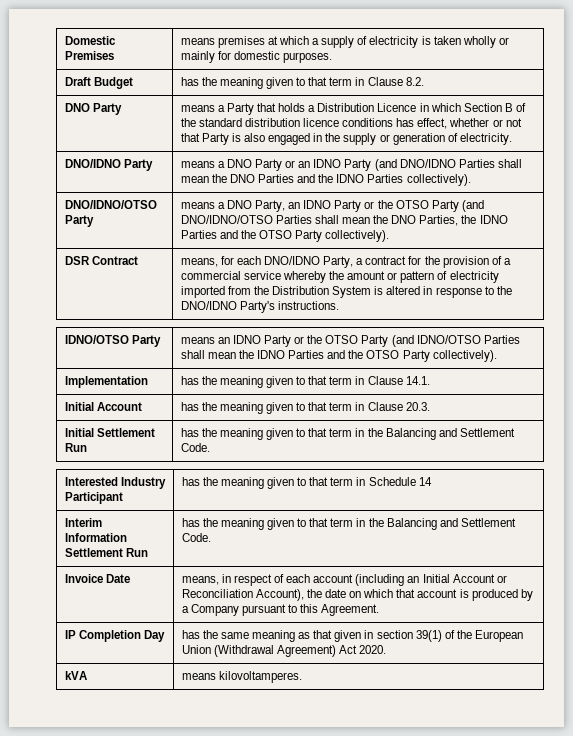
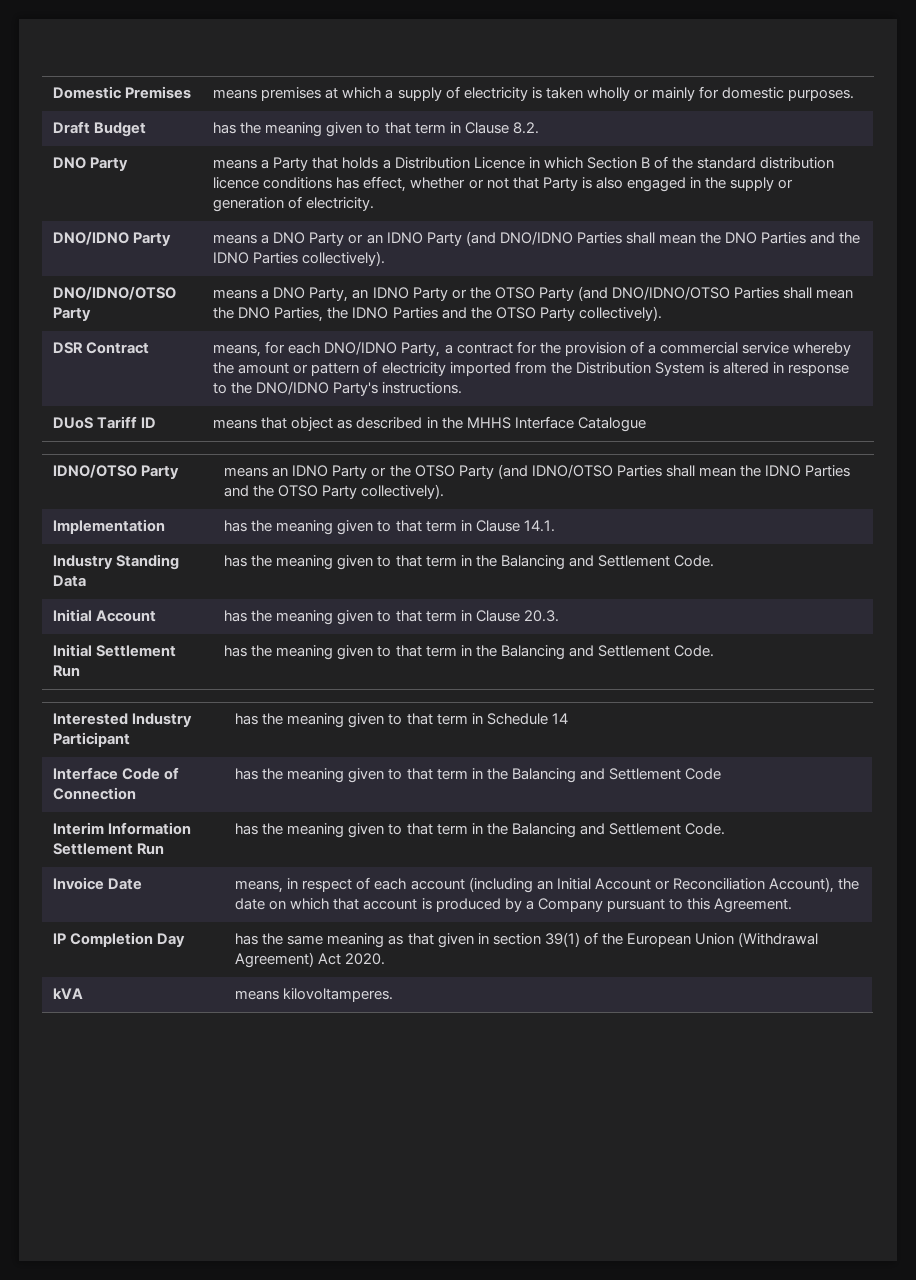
+ DUoS Tariff ID | means that object as described in the MHHS Interface Catalogue
+ Industry Standing Data | has the meaning given to that term in the Balancing and Settlement Code.
+ Interface Code of Connection | has the meaning given to that term in the Balancing and Settlement Code

